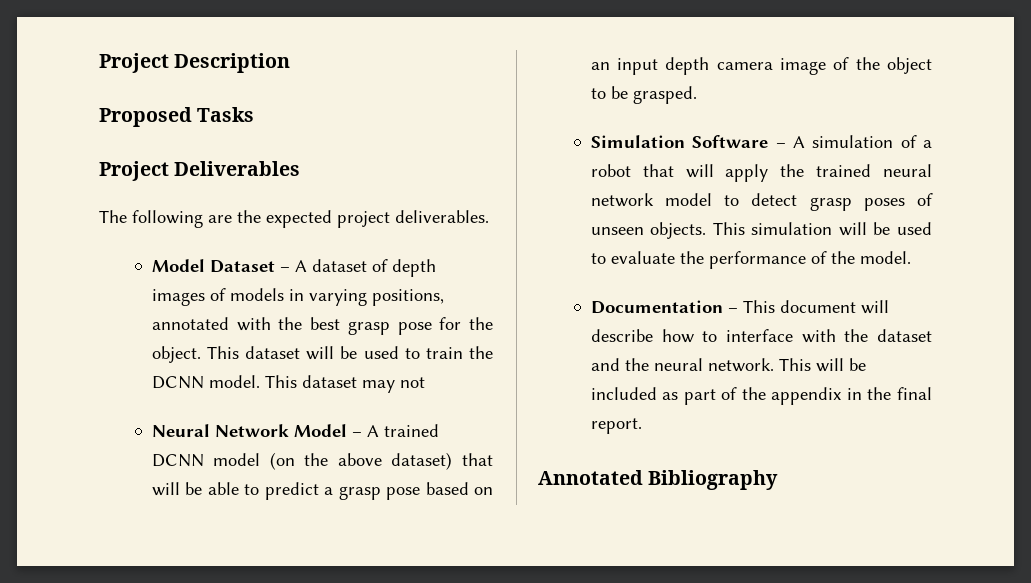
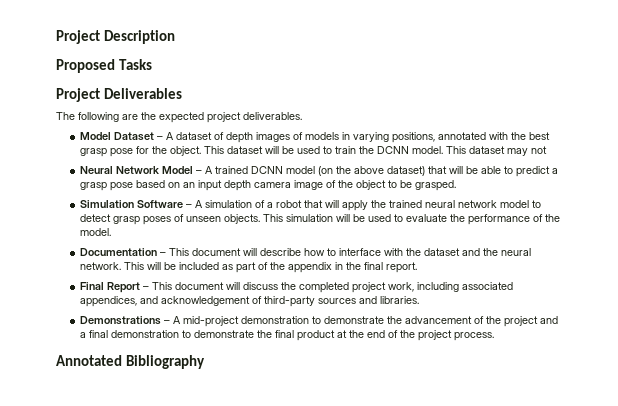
+ Final Report – This document will discuss the completed project work, including associated appendices, and acknowledgement of third-party sources and libraries.
+ Demonstrations – A mid-project demonstration to demonstrate the advancement of the project and a final demonstration to demonstrate the final product at the end of the project process.

